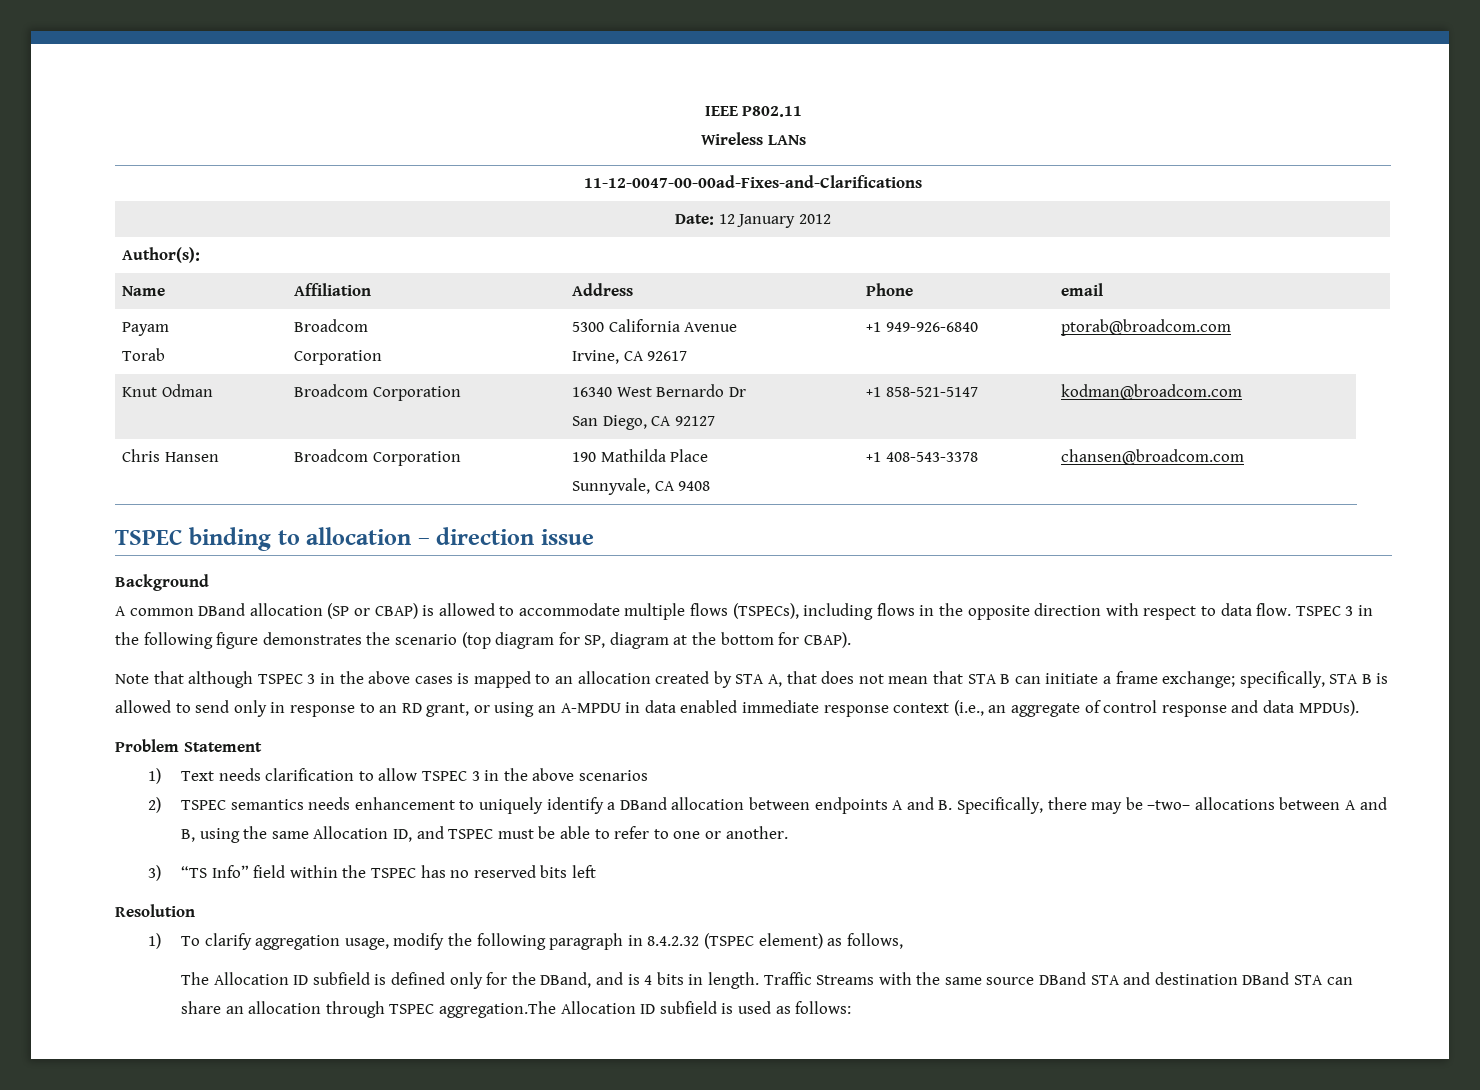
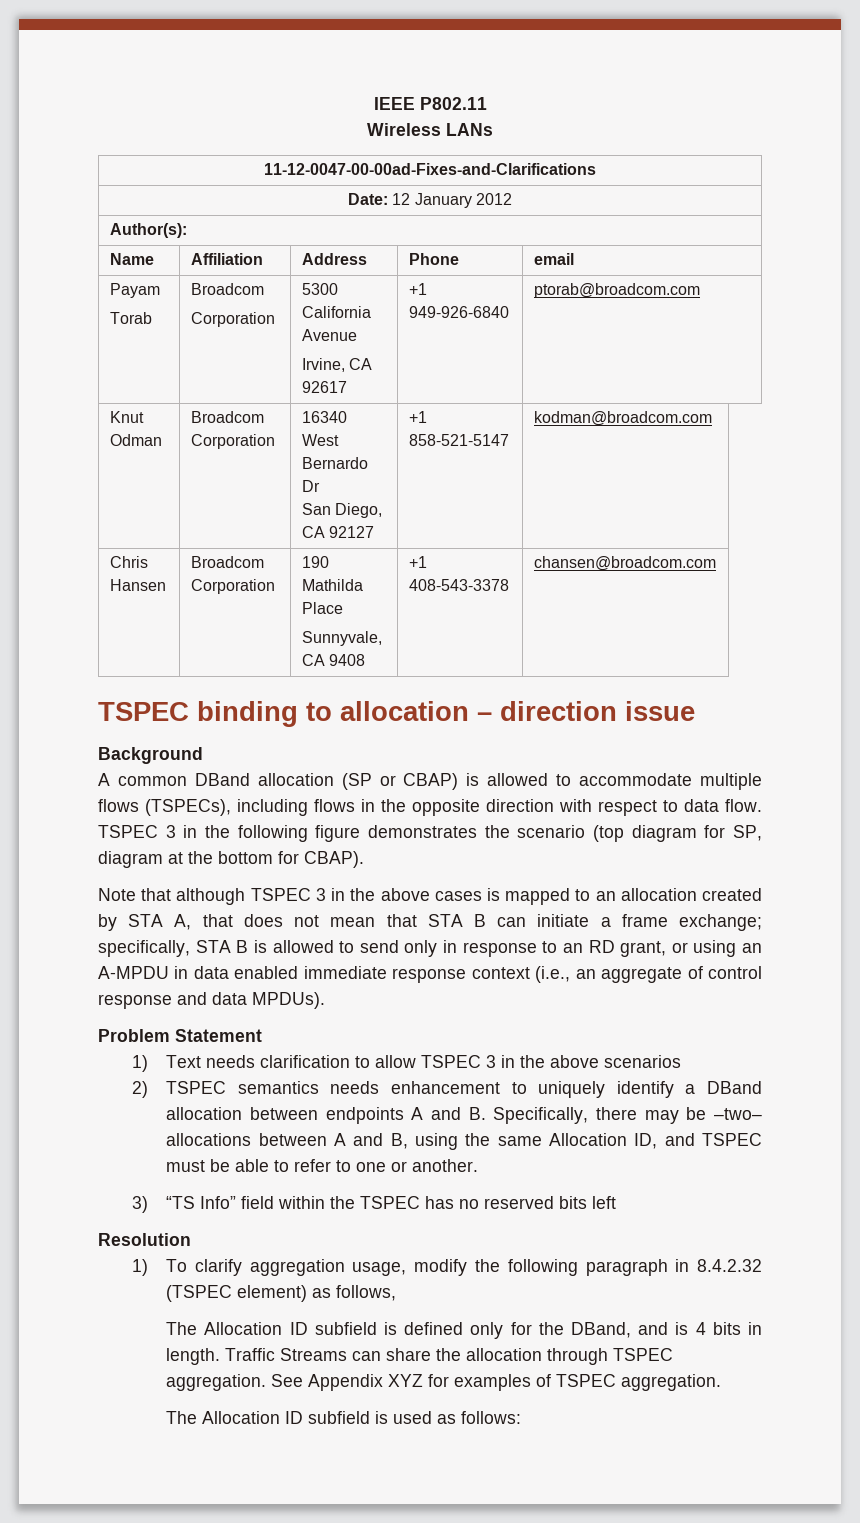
- Traffic Streams with the same source DBand STA and destination DBand STA can share an allocation through TSPEC aggregation.The Allocation ID subfield is used as follows:
+ Traffic Streams can share the allocation through TSPEC aggregation. See Appendix XYZ for examples of TSPEC aggregation.
+ The Allocation ID subfield is used as follows:

